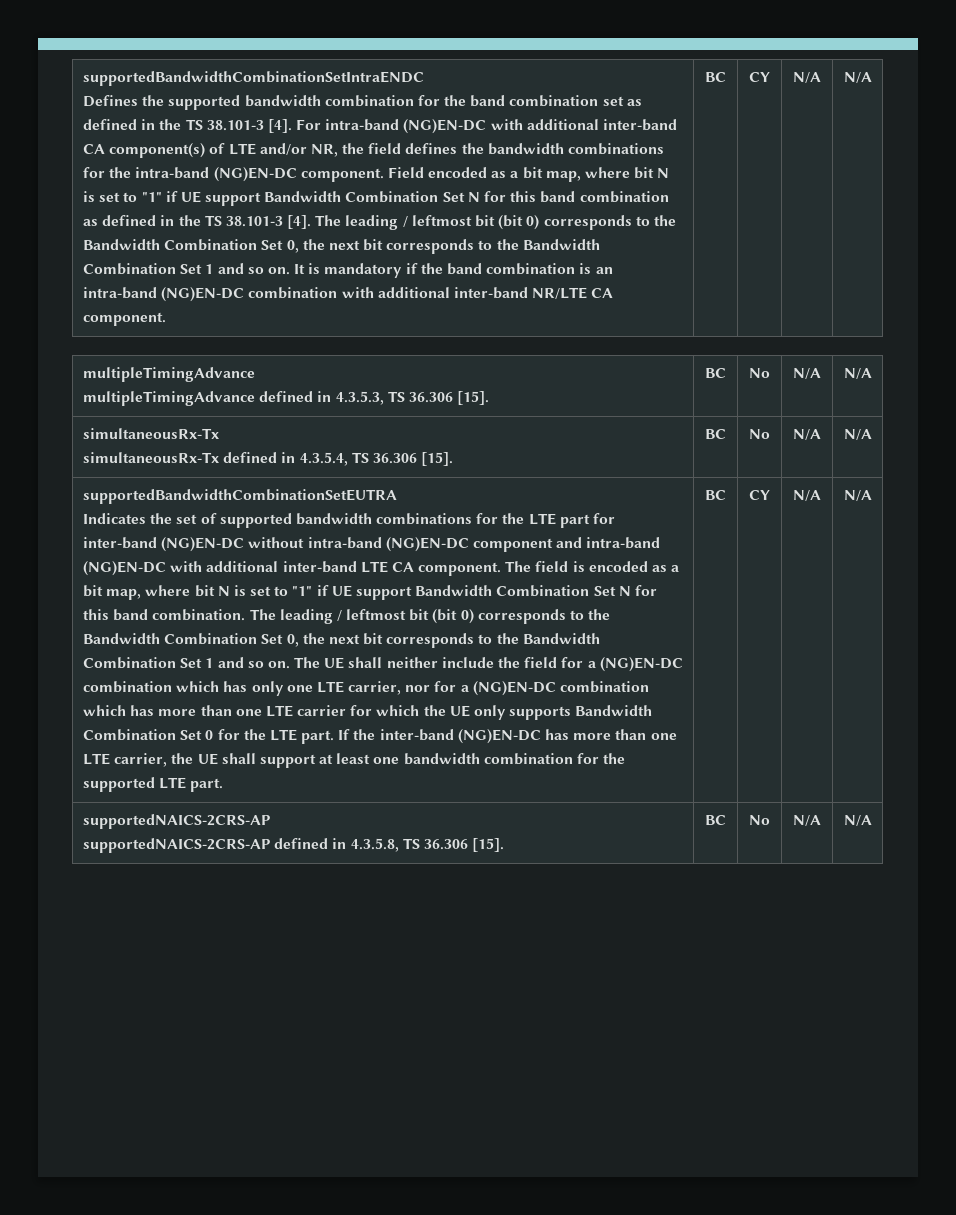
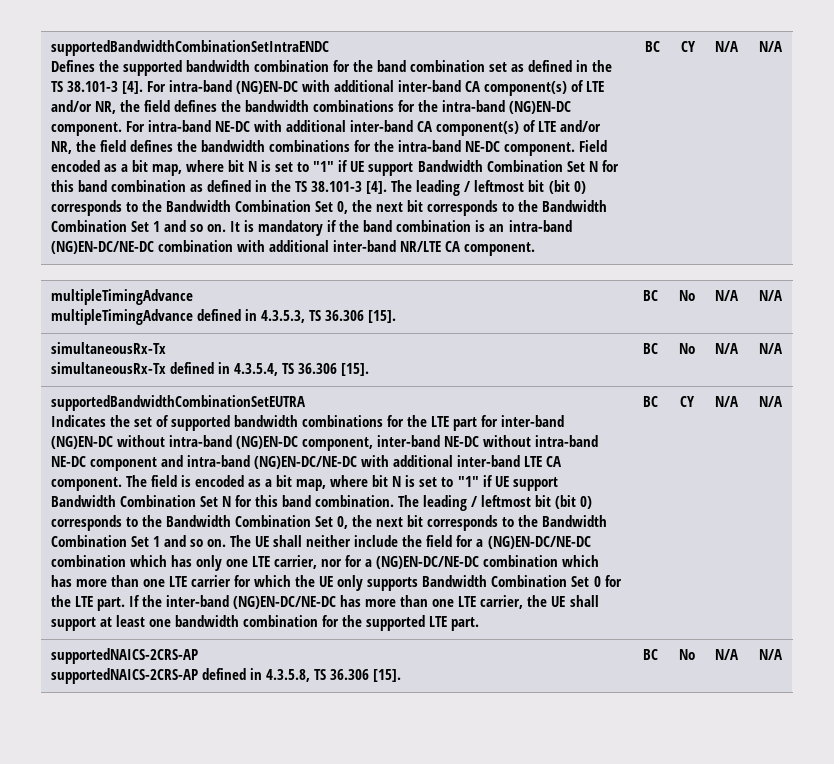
+ For intra-band NE-DC with additional inter-band CA component(s) of LTE and/or NR, the field defines the bandwidth combinations for the intra-band NE-DC component.
- It is mandatory if the band combination is an intra-band (NG)EN-DC combination with additional inter-band NR/LTE CA component.
+ It is mandatory if the band combination is an intra-band (NG)EN-DC/NE-DC combination with additional inter-band NR/LTE CA component.
- Indicates the set of supported bandwidth combinations for the LTE part for inter-band (NG)EN-DC without intra-band (NG)EN-DC component and intra-band (NG)EN-DC with additional inter-band LTE CA component.
+ Indicates the set of supported bandwidth combinations for the LTE part for inter-band (NG)EN-DC without intra-band (NG)EN-DC component, inter-band NE-DC without intra-band NE-DC component and intra-band (NG)EN-DC/NE-DC with additional inter-band LTE CA component.
- The UE shall neither include the field for a (NG)EN-DC combination which has only one LTE carrier, nor for a (NG)EN-DC combination which has more than one LTE carrier for which the UE only supports Bandwidth Combination Set 0 for the LTE part.
+ The UE shall neither include the field for a (NG)EN-DC/NE-DC combination which has only one LTE carrier, nor for a (NG)EN-DC/NE-DC combination which has more than one LTE carrier for which the UE only supports Bandwidth Combination Set 0 for the LTE part.
- If the inter-band (NG)EN-DC has more than one LTE carrier, the UE shall support at least one bandwidth combination for the supported LTE part.
+ If the inter-band (NG)EN-DC/NE-DC has more than one LTE carrier, the UE shall support at least one bandwidth combination for the supported LTE part.

